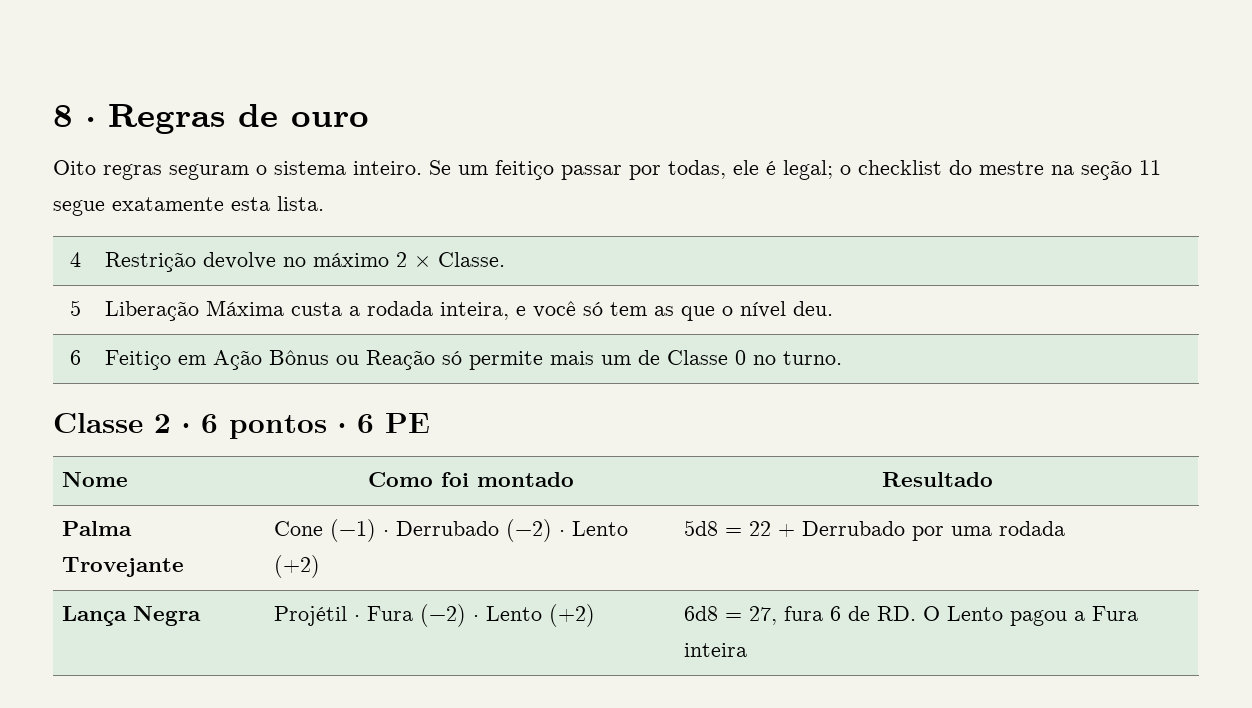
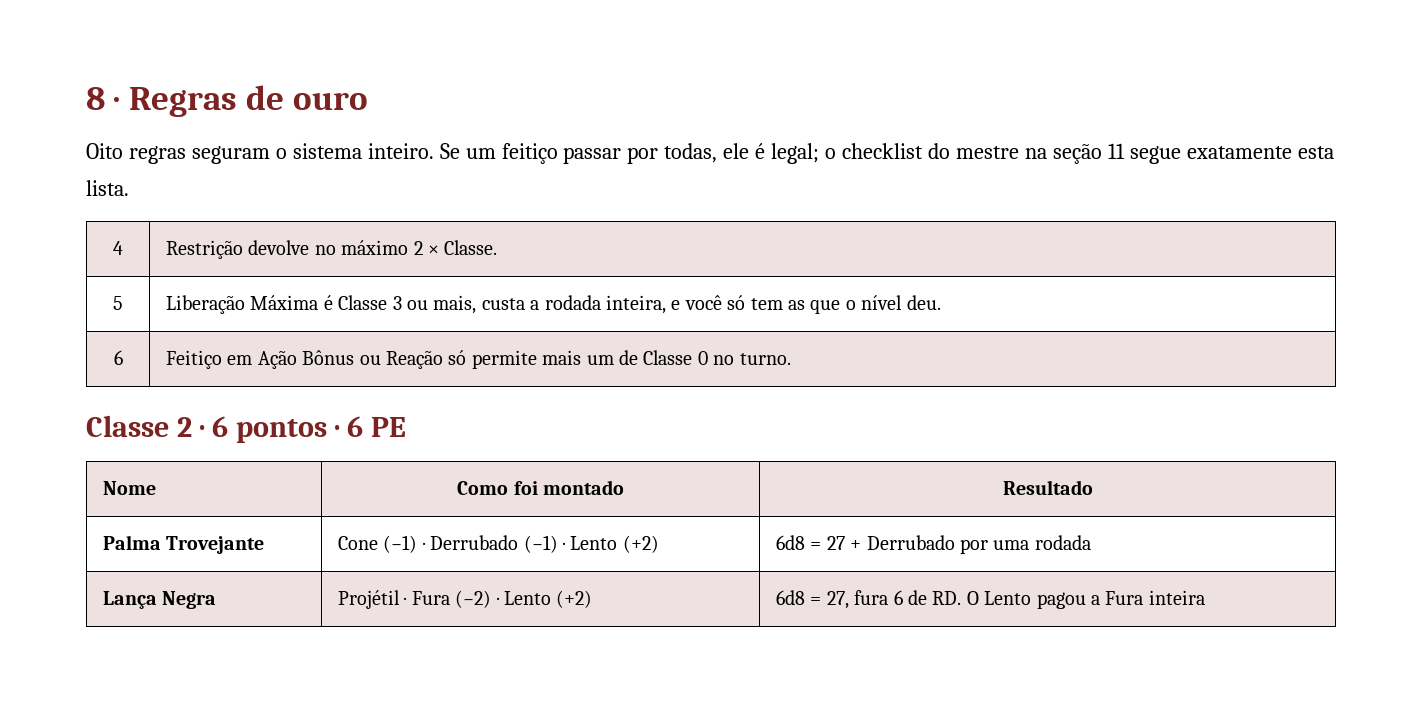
- 5 | Liberação Máxima custa a rodada inteira, e você só tem as que o nível deu.
+ 5 | Liberação Máxima é Classe 3 ou mais, custa a rodada inteira, e você só tem as que o nível deu.
- Palma Trovejante | Cone (−1) · Derrubado (−2) · Lento (+2) | 5d8 = 22 + Derrubado por uma rodada
+ Palma Trovejante | Cone (−1) · Derrubado (−1) · Lento (+2) | 6d8 = 27 + Derrubado por uma rodada

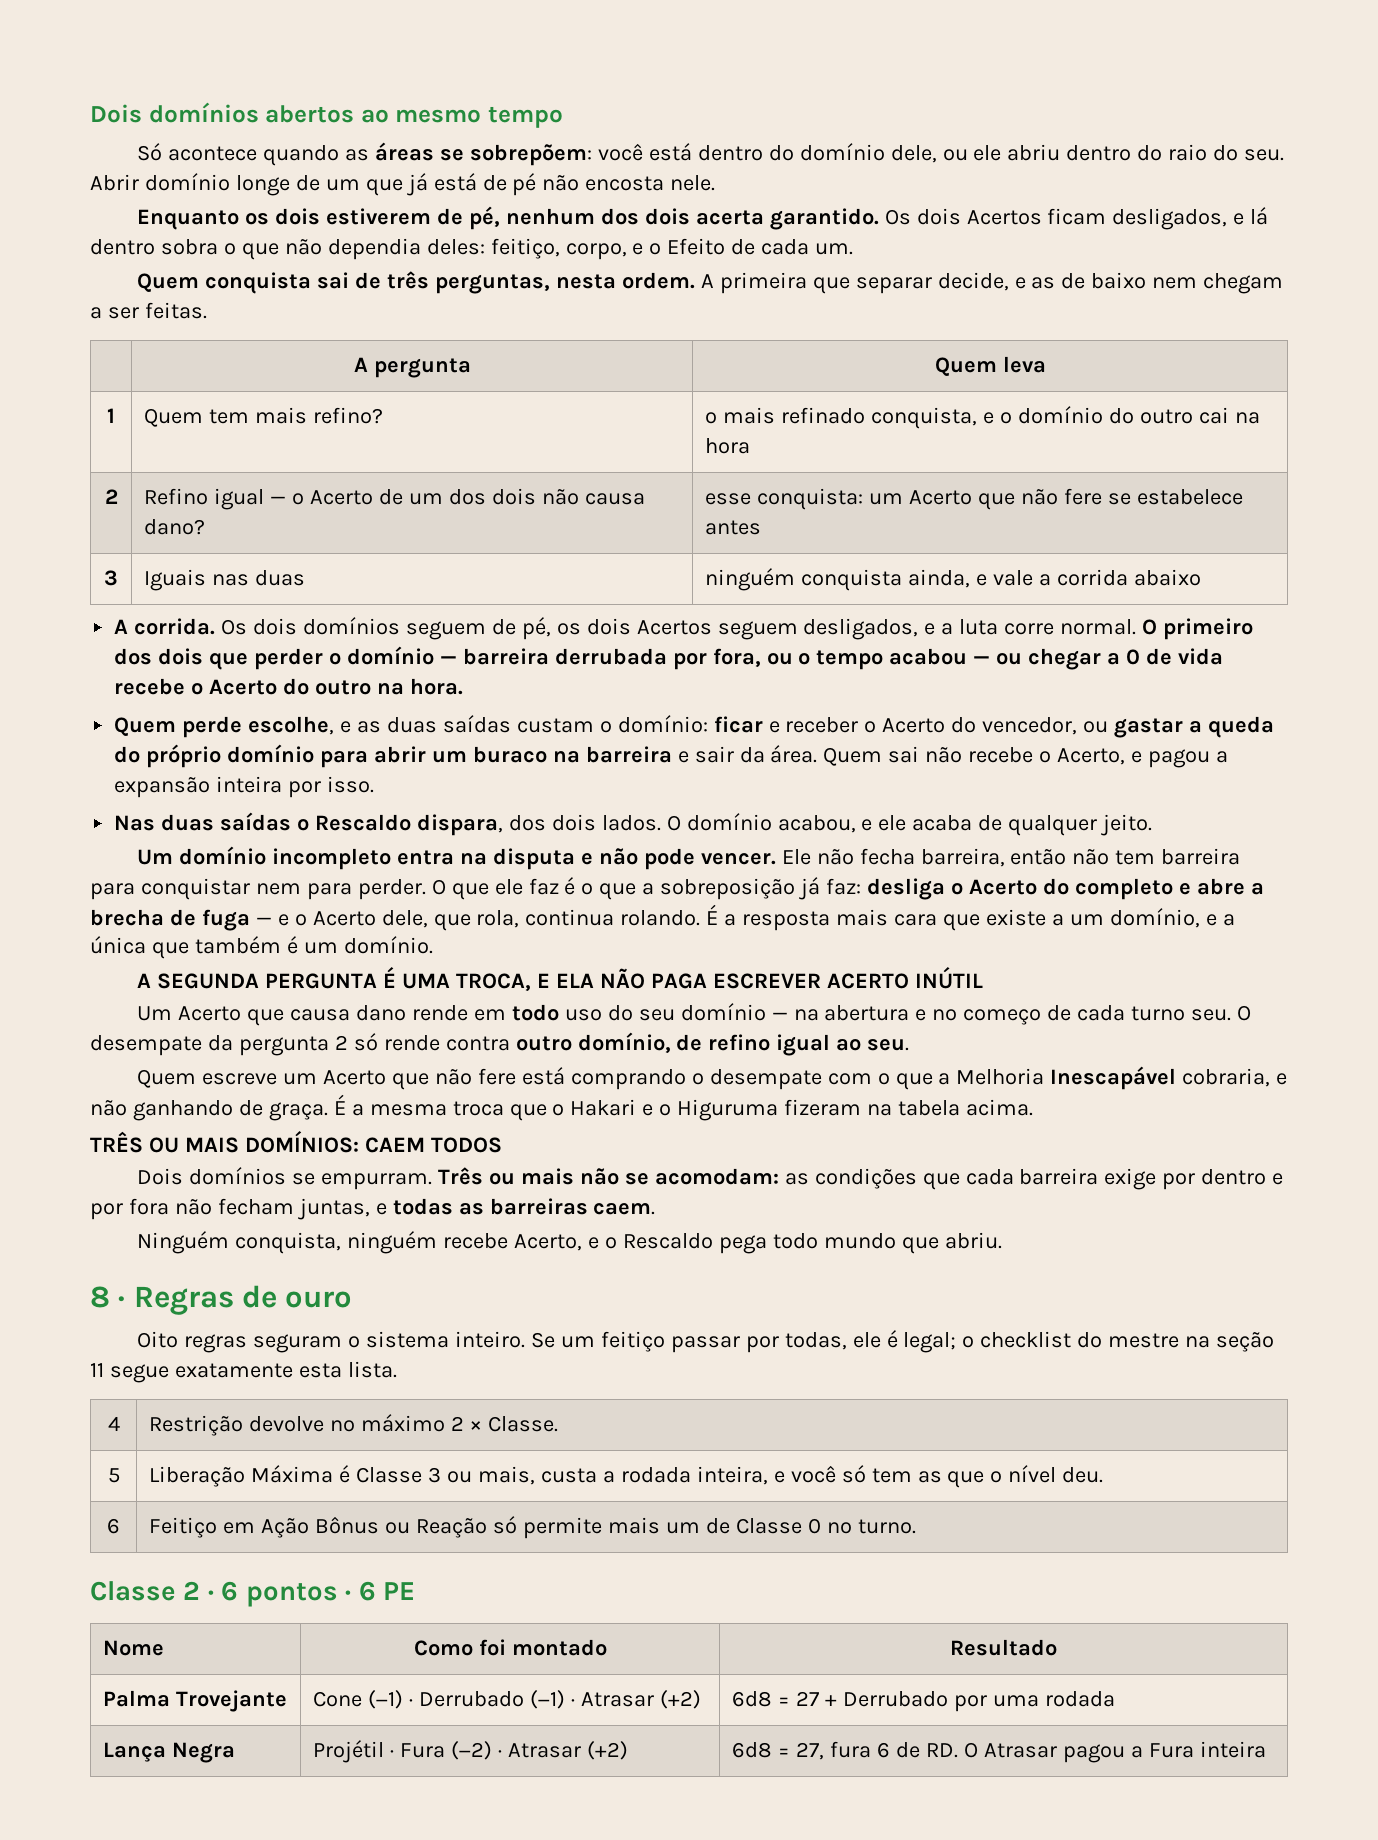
+ Dois domínios abertos ao mesmo tempo
+ Só acontece quando as áreas se sobrepõem: você está dentro do domínio dele, ou ele abriu dentro do raio do seu. Abrir domínio longe de um que já está de pé não encosta nele.
+ Enquanto os dois estiverem de pé, nenhum dos dois acerta garantido. Os dois Acertos ficam desligados, e lá dentro sobra o que não dependia deles: feitiço, corpo, e o Efeito de cada um.
+ Quem conquista sai de três perguntas, nesta ordem. A primeira que separar decide, e as de baixo nem chegam a ser feitas.
+ | A pergunta | Quem leva
+ 1 | Quem tem mais refino? | o mais refinado conquista, e o domínio do outro cai na hora
+ 2 | Refino igual — o Acerto de um dos dois não causa dano? | esse conquista: um Acerto que não fere se estabelece antes
+ 3 | Iguais nas duas | ninguém conquista ainda, e vale a corrida abaixo
+ A corrida. Os dois domínios seguem de pé, os dois Acertos seguem desligados, e a luta corre normal. O primeiro dos dois que perder o domínio — barreira derrubada por fora, ou o tempo acabou — ou chegar a 0 de vida recebe o Acerto do outro na hora.
+ Quem perde escolhe, e as duas saídas custam o domínio: ficar e receber o Acerto do vencedor, ou gastar a queda do próprio domínio para abrir um buraco na barreira e sair da área. Quem sai não recebe o Acerto, e pagou a expansão inteira por isso.
+ Nas duas saídas o Rescaldo dispara, dos dois lados. O domínio acabou, e ele acaba de qualquer jeito.
+ Um domínio incompleto entra na disputa e não pode vencer. Ele não fecha barreira, então não tem barreira para conquistar nem para perder. O que ele faz é o que a sobreposição já faz: desliga o Acerto do completo e abre a brecha de fuga — e o Acerto dele, que rola, continua rolando. É a resposta mais cara que existe a um domínio, e a única que também é um domínio.
+ A SEGUNDA PERGUNTA É UMA TROCA, E ELA NÃO PAGA ESCREVER ACERTO INÚTIL
+ Um Acerto que causa dano rende em todo uso do seu domínio — na abertura e no começo de cada turno seu. O desempate da pergunta 2 só rende contra outro domínio, de refino igual ao seu.
+ Quem escreve um Acerto que não fere está comprando o desempate com o que a Melhoria Inescapável cobraria, e não ganhando de graça. É a mesma troca que o Hakari e o Higuruma fizeram na tabela acima.
+ TRÊS OU MAIS DOMÍNIOS: CAEM TODOS
+ Dois domínios se empurram. Três ou mais não se acomodam: as condições que cada barreira exige por dentro e por fora não fecham juntas, e todas as barreiras caem.
+ Ninguém conquista, ninguém recebe Acerto, e o Rescaldo pega todo mundo que abriu.
- Palma Trovejante | Cone (−1) · Derrubado (−1) · Lento (+2) | 6d8 = 27 + Derrubado por uma rodada
+ Palma Trovejante | Cone (−1) · Derrubado (−1) · Atrasar (+2) | 6d8 = 27 + Derrubado por uma rodada
- Lança Negra | Projétil · Fura (−2) · Lento (+2) | 6d8 = 27, fura 6 de RD. O Lento pagou a Fura inteira
+ Lança Negra | Projétil · Fura (−2) · Atrasar (+2) | 6d8 = 27, fura 6 de RD. O Atrasar pagou a Fura inteira

